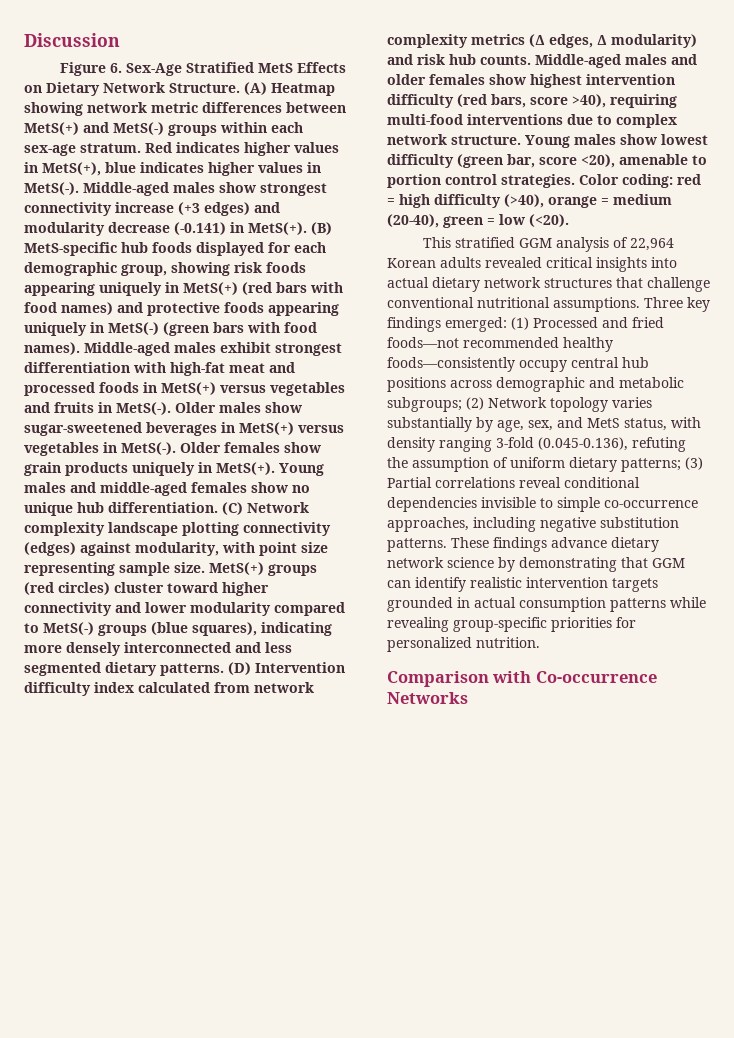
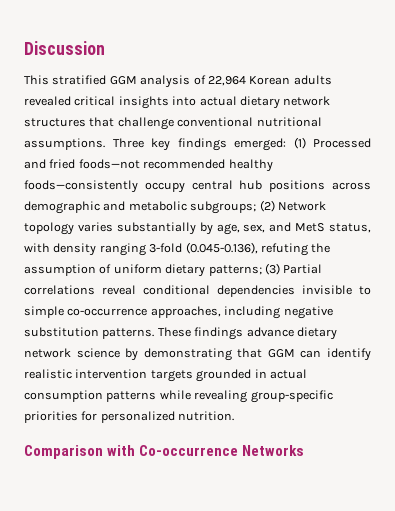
- Figure 6. Sex-Age Stratified MetS Effects on Dietary Network Structure. (A) Heatmap showing network metric differences between MetS(+) and MetS(-) groups within each sex-age stratum. Red indicates higher values in MetS(+), blue indicates higher values in MetS(-). Middle-aged males show strongest connectivity increase (+3 edges) and modularity decrease (-0.141) in MetS(+). (B) MetS-specific hub foods displayed for each demographic group, showing risk foods appearing uniquely in MetS(+) (red bars with food names) and protective foods appearing uniquely in MetS(-) (green bars with food names). Middle-aged males exhibit strongest differentiation with high-fat meat and processed foods in MetS(+) versus vegetables and fruits in MetS(-). Older males show sugar-sweetened beverages in MetS(+) versus vegetables in MetS(-). Older females show grain products uniquely in MetS(+). Young males and middle-aged females show no unique hub differentiation. (C) Network complexity landscape plotting connectivity (edges) against modularity, with point size representing sample size. MetS(+) groups (red circles) cluster toward higher connectivity and lower modularity compared to MetS(-) groups (blue squares), indicating more densely interconnected and less segmented dietary patterns. (D) Intervention difficulty index calculated from network complexity metrics (Δ edges, Δ modularity) and risk hub counts. Middle-aged males and older females show highest intervention difficulty (red bars, score >40), requiring multi-food interventions due to complex network structure. Young males show lowest difficulty (green bar, score <20), amenable to portion control strategies. Color coding: red = high difficulty (>40), orange = medium (20-40), green = low (<20).

